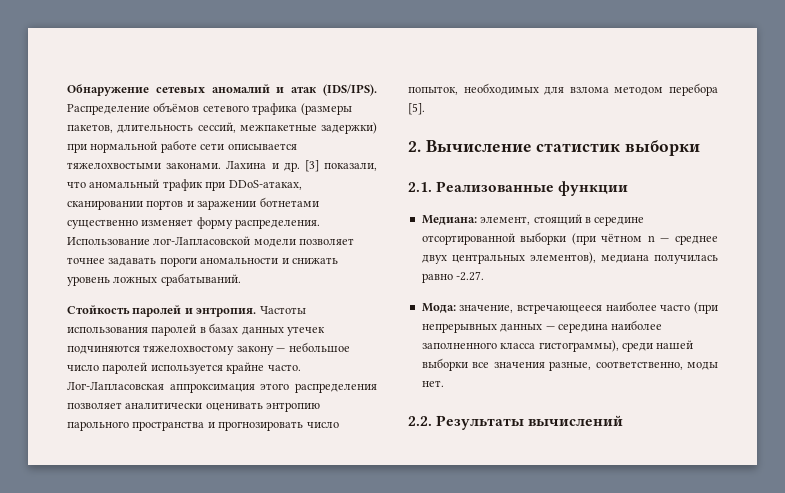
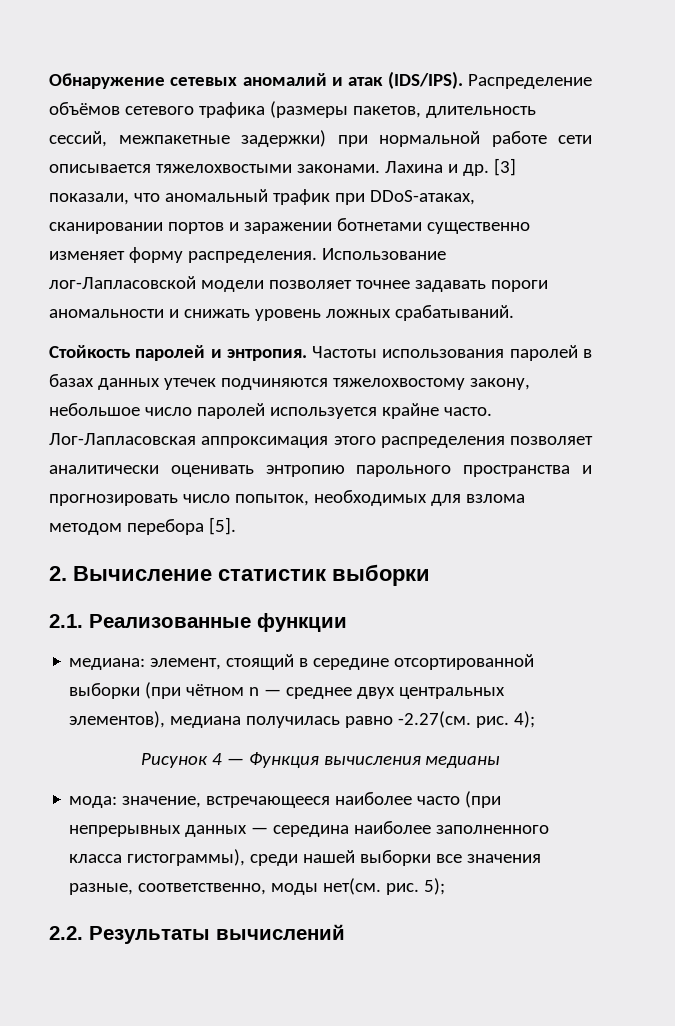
- Частоты использования паролей в базах данных утечек подчиняются тяжелохвостому закону — небольшое число паролей используется крайне часто.
+ Частоты использования паролей в базах данных утечек подчиняются тяжелохвостому закону, небольшое число паролей используется крайне часто.
- Медиана: элемент, стоящий в середине отсортированной выборки (при чётном n — среднее двух центральных элементов), медиана получилась равно -2.27.
- Мода: значение, встречающееся наиболее часто (при непрерывных данных — середина наиболее заполненного класса гистограммы), среди нашей выборки все значения разные, соответственно, моды нет.
+ медиана: элемент, стоящий в середине отсортированной выборки (при чётном n — среднее двух центральных элементов), медиана получилась равно -2.27(см. рис. 4);
+ Рисунок 4 — Функция вычисления медианы
+ мода: значение, встречающееся наиболее часто (при непрерывных данных — середина наиболее заполненного класса гистограммы), среди нашей выборки все значения разные, соответственно, моды нет(см. рис. 5);

